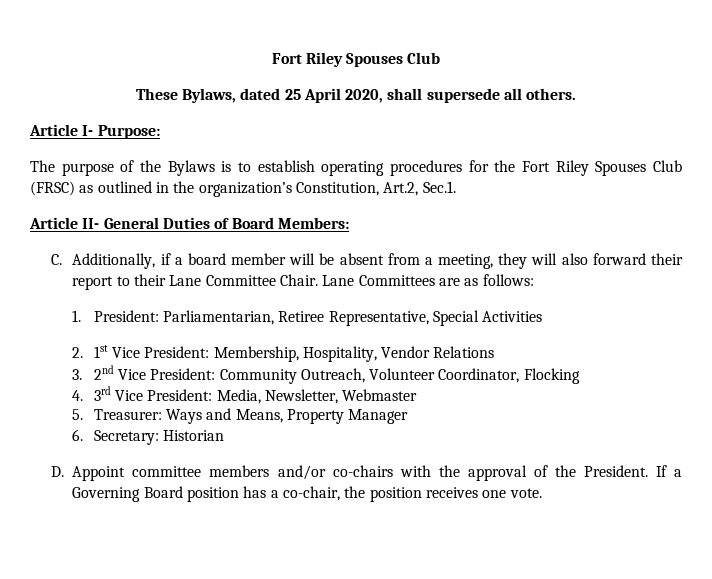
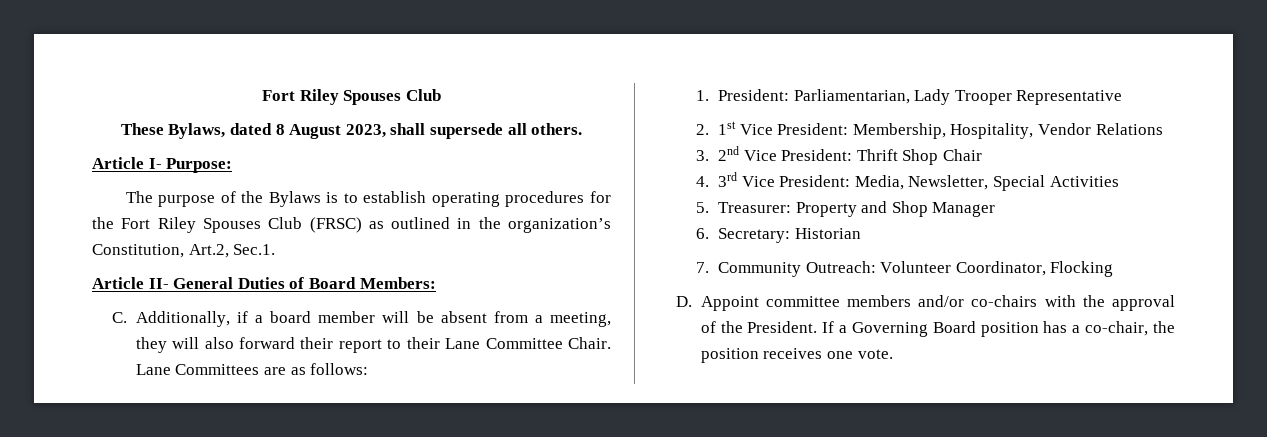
- These Bylaws, dated 25 April 2020, shall supersede all others.
+ These Bylaws, dated 8 August 2023, shall supersede all others.
- 1. President: Parliamentarian, Retiree Representative, Special Activities
+ 1. President: Parliamentarian, Lady Trooper Representative
- 3. 2nd Vice President: Community Outreach, Volunteer Coordinator, Flocking
+ 3. 2nd Vice President: Thrift Shop Chair
- 4. 3rd Vice President: Media, Newsletter, Webmaster
+ 4. 3rd Vice President: Media, Newsletter, Special Activities
- 5. Treasurer: Ways and Means, Property Manager
+ 5. Treasurer: Property and Shop Manager
+ 7. Community Outreach: Volunteer Coordinator, Flocking

